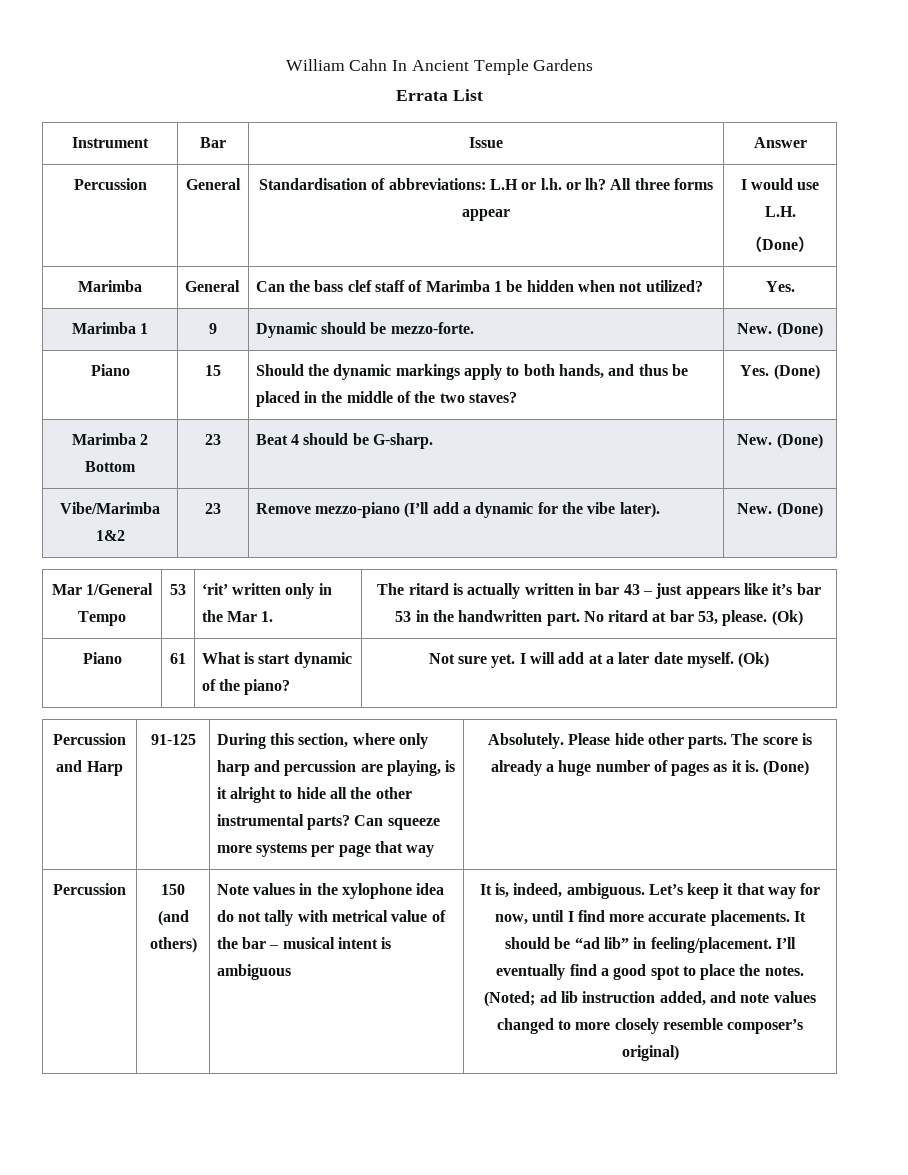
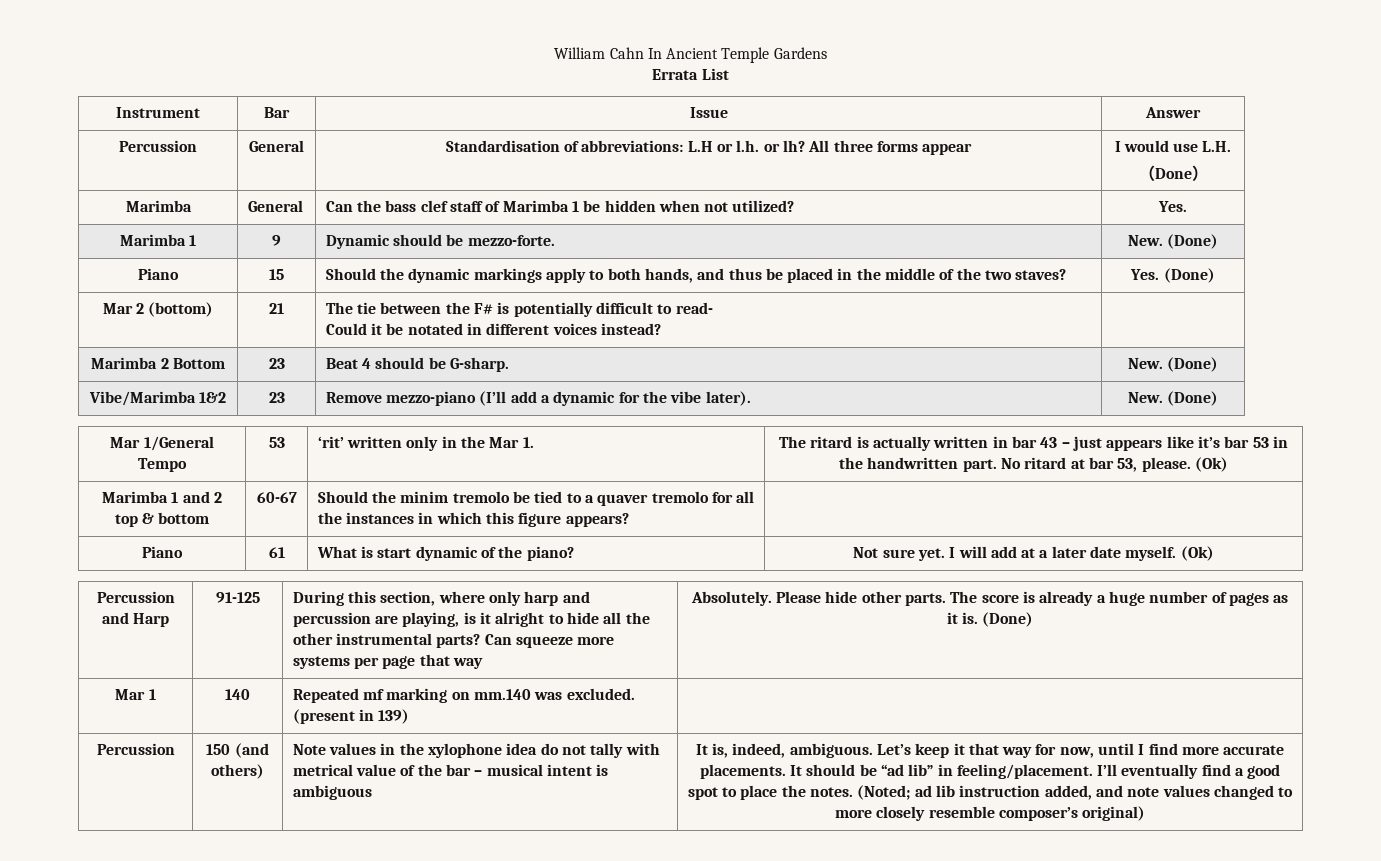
+ Mar 2 (bottom) | 21 | The tie between the F# is potentially difficult to read-
+ Could it be notated in different voices instead? |
+ Marimba 1 and 2 top & bottom | 60-67 | Should the minim tremolo be tied to a quaver tremolo for all the instances in which this figure appears? |
+ Mar 1 | 140 | Repeated mf marking on mm.140 was excluded. (present in 139) |

